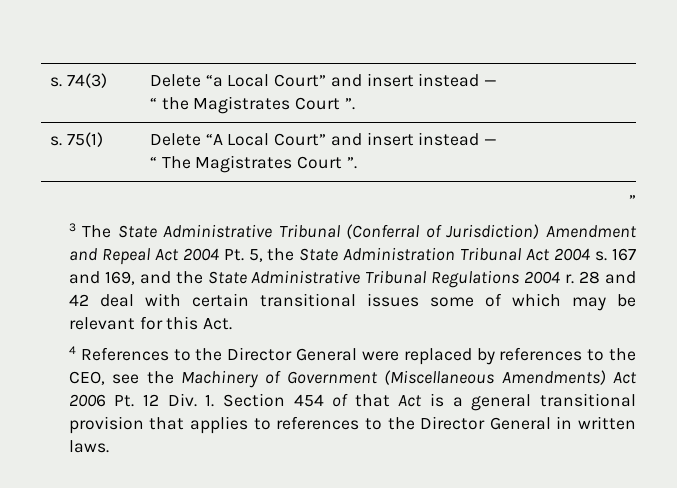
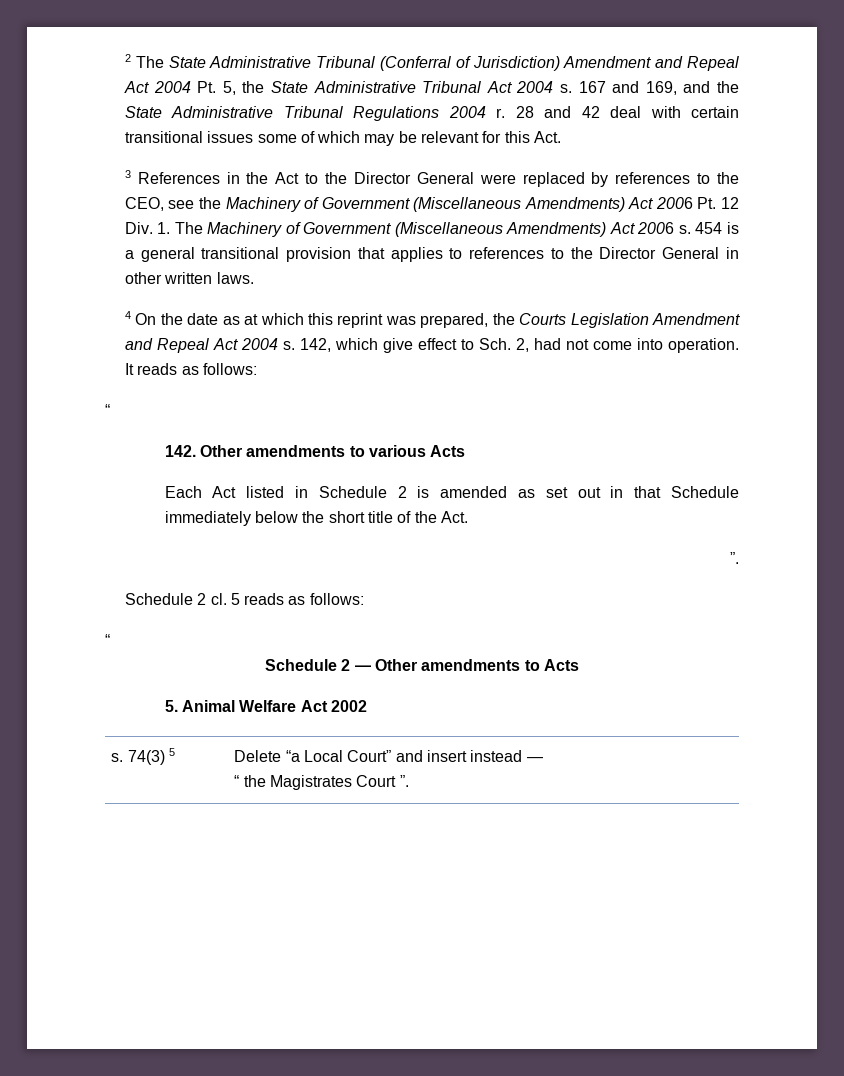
- s. 74(3) | Delete “a Local Court” and insert instead —
- “ the Magistrates Court ”.
- s. 75(1) | Delete “A Local Court” and insert instead —
- “ The Magistrates Court ”.
- ”
- 3 The State Administrative Tribunal (Conferral of Jurisdiction) Amendment and Repeal Act 2004 Pt. 5, the State Administration Tribunal Act 2004 s.
+ 2 The State Administrative Tribunal (Conferral of Jurisdiction) Amendment and Repeal Act 2004 Pt. 5, the State Administrative Tribunal Act 2004 s.
- 4 References to the Director General were replaced by references to the CEO, see the Machinery of Government (Miscellaneous Amendments) Act 2006 Pt. 12 Div. 1. Section 454 of that Act is a general transitional provision that applies to references to the Director General in written laws.
+ 3 References in the Act to the Director General were replaced by references to the CEO, see the Machinery of Government (Miscellaneous Amendments) Act 2006 Pt. 12 Div. 1. The Machinery of Government (Miscellaneous Amendments) Act 2006 s. 454 is a general transitional provision that applies to references to the Director General in other written laws.
+ 4 On the date as at which this reprint was prepared, the Courts Legislation Amendment and Repeal Act 2004 s. 142, which give effect to Sch. 2, had not come into operation. It reads as follows:
+ “
+ 142. Other amendments to various Acts
+ Each Act listed in Schedule 2 is amended as set out in that Schedule immediately below the short title of the Act.
+ ”.
+ Schedule 2 cl. 5 reads as follows:
+ “
+ Schedule 2 — Other amendments to Acts
+ 5. Animal Welfare Act 2002
+ s. 74(3) 5 | Delete “a Local Court” and insert instead —
+ “ the Magistrates Court ”.

